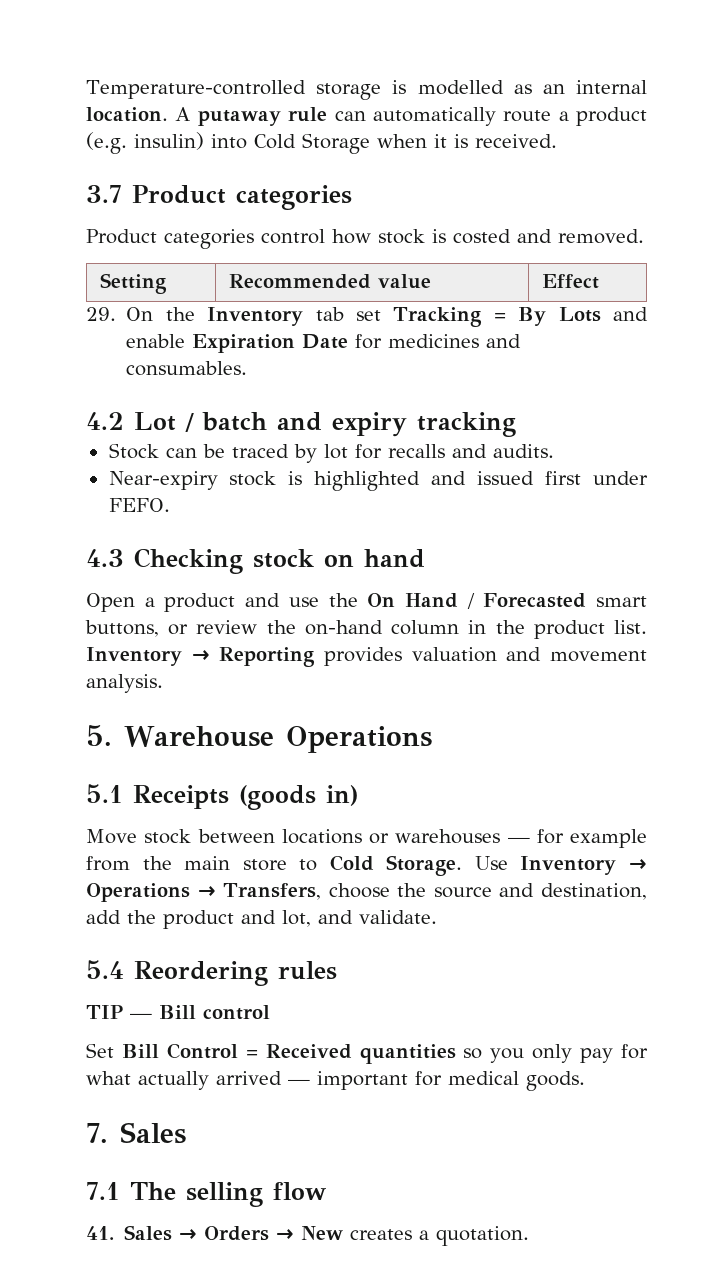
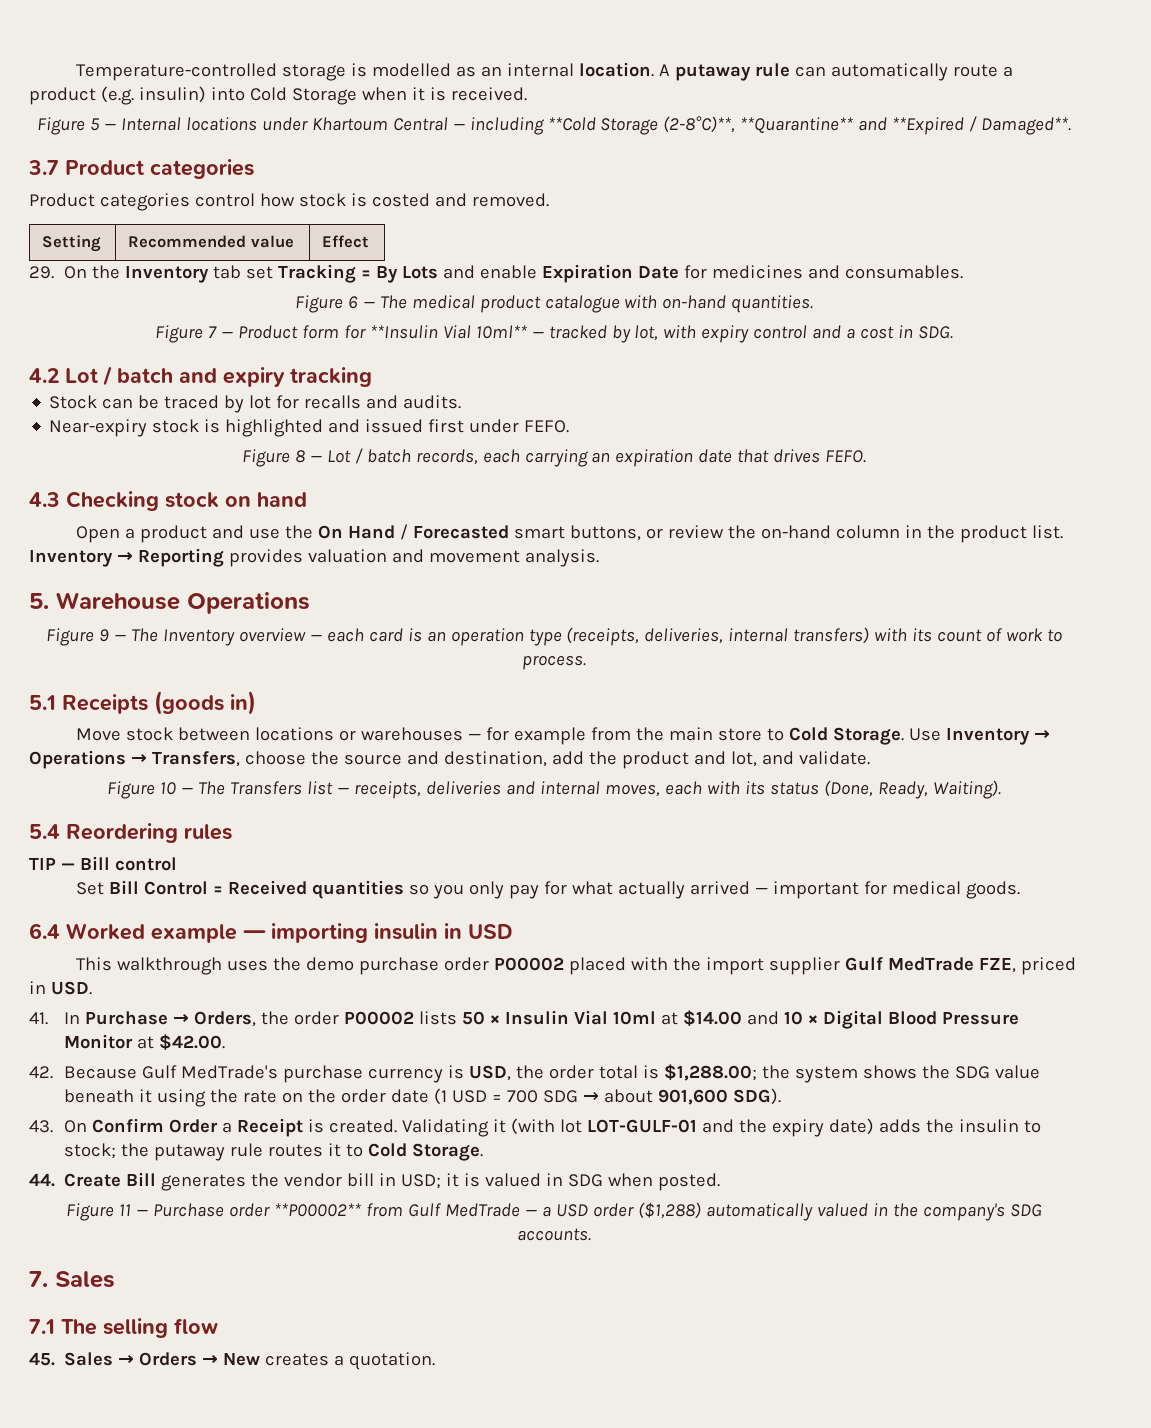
+ Figure 5 — Internal locations under Khartoum Central — including **Cold Storage (2-8°C)**, **Quarantine** and **Expired / Damaged**.
+ Figure 6 — The medical product catalogue with on-hand quantities.
+ Figure 7 — Product form for **Insulin Vial 10ml** — tracked by lot, with expiry control and a cost in SDG.
+ Figure 8 — Lot / batch records, each carrying an expiration date that drives FEFO.
+ Figure 9 — The Inventory overview — each card is an operation type (receipts, deliveries, internal transfers) with its count of work to process.
+ Figure 10 — The Transfers list — receipts, deliveries and internal moves, each with its status (Done, Ready, Waiting).
+ 6.4 Worked example — importing insulin in USD
+ This walkthrough uses the demo purchase order P00002 placed with the import supplier Gulf MedTrade FZE, priced in USD.
+ 41. In Purchase → Orders, the order P00002 lists 50 × Insulin Vial 10ml at $14.00 and 10 × Digital Blood Pressure Monitor at $42.00.
+ 42. Because Gulf MedTrade's purchase currency is USD, the order total is $1,288.00; the system shows the SDG value beneath it using the rate on the order date (1 USD = 700 SDG → about 901,600 SDG).
+ 43. On Confirm Order a Receipt is created. Validating it (with lot LOT-GULF-01 and the expiry date) adds the insulin to stock; the putaway rule routes it to Cold Storage.
+ 44. Create Bill generates the vendor bill in USD; it is valued in SDG when posted.
+ Figure 11 — Purchase order **P00002** from Gulf MedTrade — a USD order ($1,288) automatically valued in the company's SDG accounts.
- 41. Sales → Orders → New creates a quotation.
+ 45. Sales → Orders → New creates a quotation.

